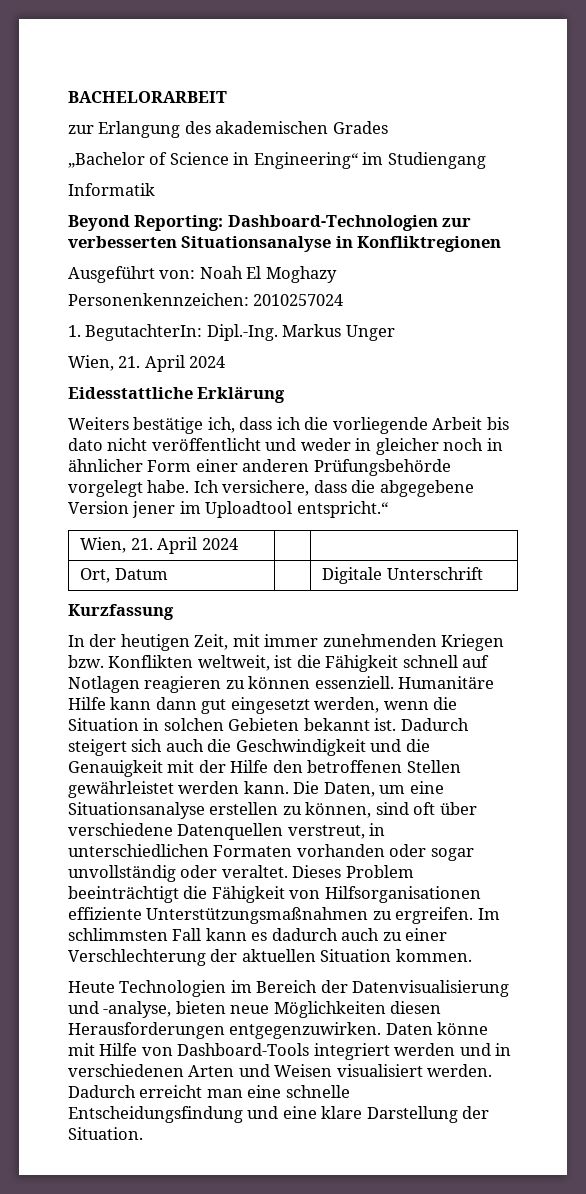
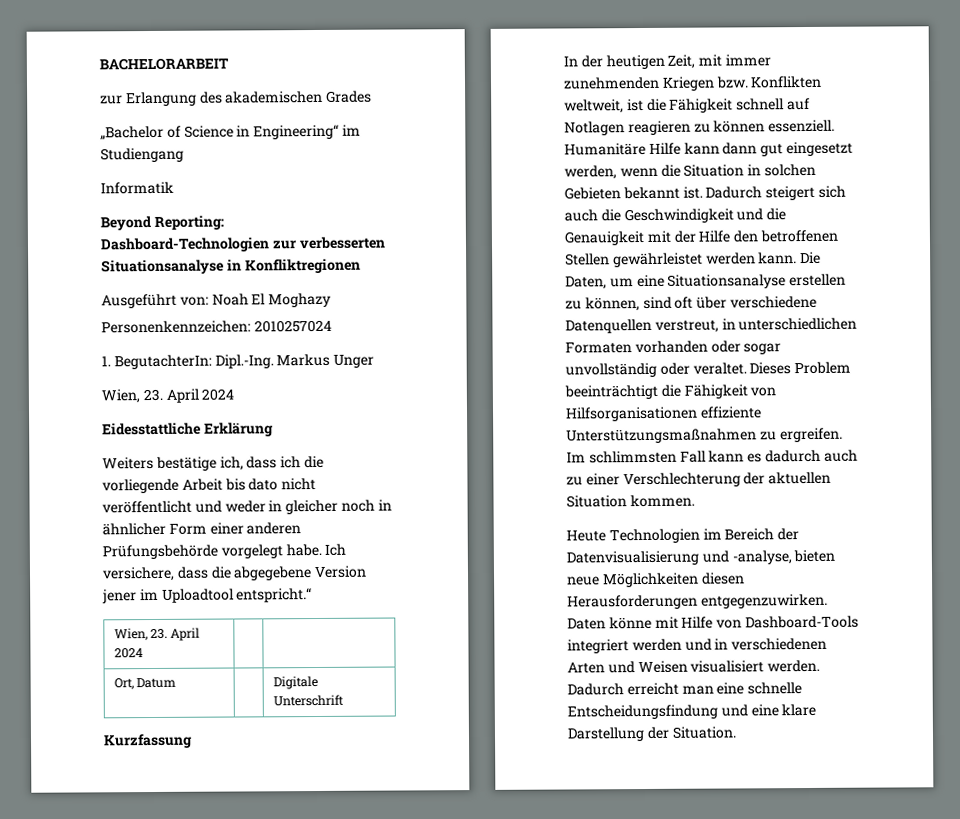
  1. BegutachterIn: Dipl.-Ing. Markus Unger
- Wien, 21. April 2024
+ Wien, 23. April 2024
- Wien, 21. April 2024 | |
+ Wien, 23. April 2024 | |

